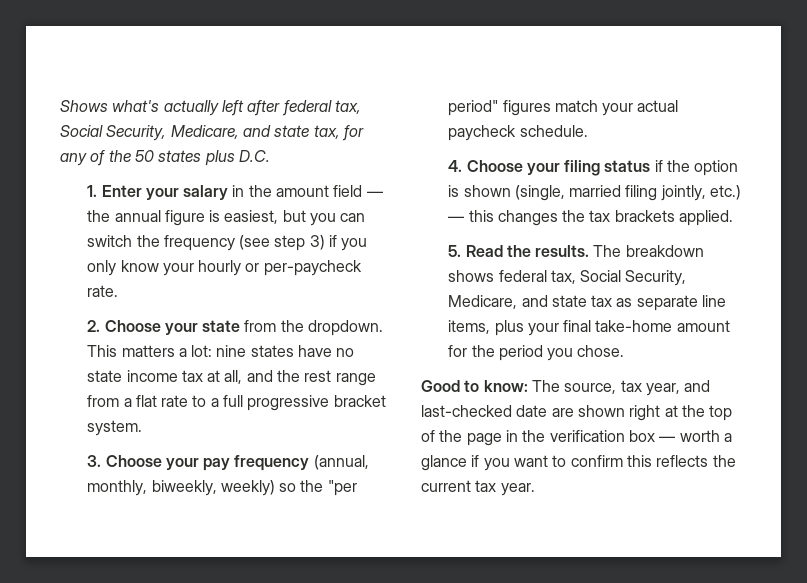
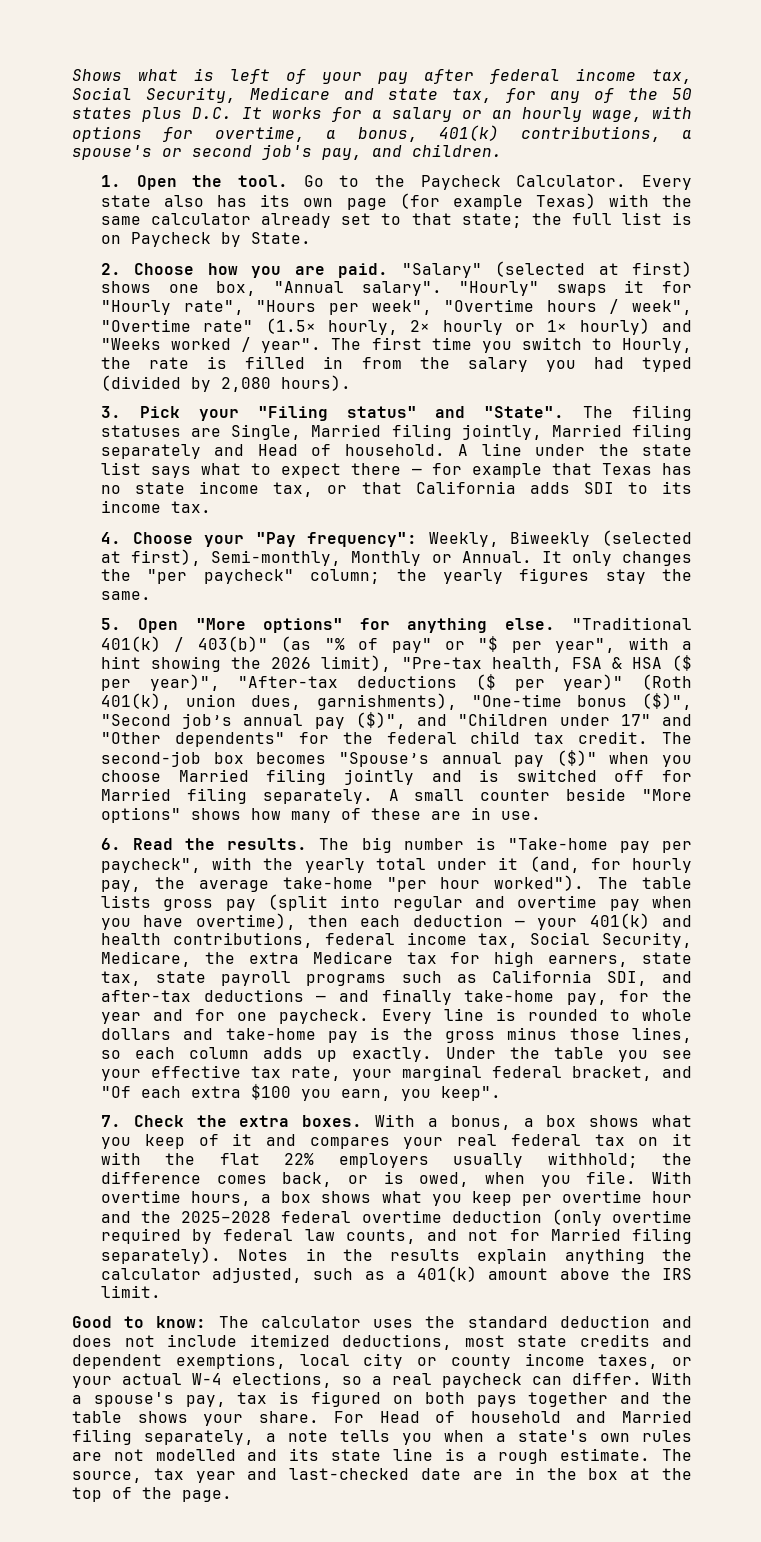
- Shows what's actually left after federal tax, Social Security, Medicare, and state tax, for any of the 50 states plus D.C.
- 1. Enter your salary in the amount field — the annual figure is easiest, but you can switch the frequency (see step 3) if you only know your hourly or per-paycheck rate.
- 2. Choose your state from the dropdown. This matters a lot: nine states have no state income tax at all, and the rest range from a flat rate to a full progressive bracket system.
- 3. Choose your pay frequency (annual, monthly, biweekly, weekly) so the "per period" figures match your actual paycheck schedule.
- 4. Choose your filing status if the option is shown (single, married filing jointly, etc.) — this changes the tax brackets applied.
- 5. Read the results. The breakdown shows federal tax, Social Security, Medicare, and state tax as separate line items, plus your final take-home amount for the period you chose.
- Good to know: The source, tax year, and last-checked date are shown right at the top of the page in the verification box — worth a glance if you want to confirm this reflects the current tax year.
+ Shows what is left of your pay after federal income tax, Social Security, Medicare and state tax, for any of the 50 states plus D.C. It works for a salary or an hourly wage, with options for overtime, a bonus, 401(k) contributions, a spouse's or second job's pay, and children.
+ 1. Open the tool. Go to the Paycheck Calculator. Every state also has its own page (for example Texas) with the same calculator already set to that state; the full list is on Paycheck by State.
+ 2. Choose how you are paid. "Salary" (selected at first) shows one box, "Annual salary". "Hourly" swaps it for "Hourly rate", "Hours per week", "Overtime hours / week", "Overtime rate" (1.5× hourly, 2× hourly or 1× hourly) and "Weeks worked / year". The first time you switch to Hourly, the rate is filled in from the salary you had typed (divided by 2,080 hours).
+ 3. Pick your "Filing status" and "State". The filing statuses are Single, Married filing jointly, Married filing separately and Head of household. A line under the state list says what to expect there — for example that Texas has no state income tax, or that California adds SDI to its income tax.
+ 4. Choose your "Pay frequency": Weekly, Biweekly (selected at first), Semi-monthly, Monthly or Annual. It only changes the "per paycheck" column; the yearly figures stay the same.
+ 5. Open "More options" for anything else. "Traditional 401(k) / 403(b)" (as "% of pay" or "$ per year", with a hint showing the 2026 limit), "Pre-tax health, FSA & HSA ($ per year)", "After-tax deductions ($ per year)" (Roth 401(k), union dues, garnishments), "One-time bonus ($)", "Second job’s annual pay ($)", and "Children under 17" and "Other dependents" for the federal child tax credit. The second-job box becomes "Spouse’s annual pay ($)" when you choose Married filing jointly and is switched off for Married filing separately. A small counter beside "More options" shows how many of these are in use.
+ 6. Read the results. The big number is "Take-home pay per paycheck", with the yearly total under it (and, for hourly pay, the average take-home "per hour worked"). The table lists gross pay (split into regular and overtime pay when you have overtime), then each deduction — your 401(k) and health contributions, federal income tax, Social Security, Medicare, the extra Medicare tax for high earners, state tax, state payroll programs such as California SDI, and after-tax deductions — and finally take-home pay, for the year and for one paycheck. Every line is rounded to whole dollars and take-home pay is the gross minus those lines, so each column adds up exactly. Under the table you see your effective tax rate, your marginal federal bracket, and "Of each extra $100 you earn, you keep".
+ 7. Check the extra boxes. With a bonus, a box shows what you keep of it and compares your real federal tax on it with the flat 22% employers usually withhold; the difference comes back, or is owed, when you file. With overtime hours, a box shows what you keep per overtime hour and the 2025–2028 federal overtime deduction (only overtime required by federal law counts, and not for Married filing separately). Notes in the results explain anything the calculator adjusted, such as a 401(k) amount above the IRS limit.
+ Good to know: The calculator uses the standard deduction and does not include itemized deductions, most state credits and dependent exemptions, local city or county income taxes, or your actual W-4 elections, so a real paycheck can differ. With a spouse's pay, tax is figured on both pays together and the table shows your share. For Head of household and Married filing separately, a note tells you when a state's own rules are not modelled and its state line is a rough estimate. The source, tax year and last-checked date are in the box at the top of the page.

